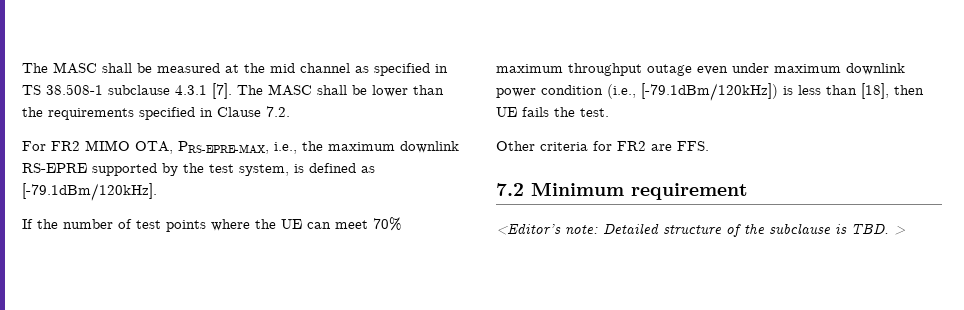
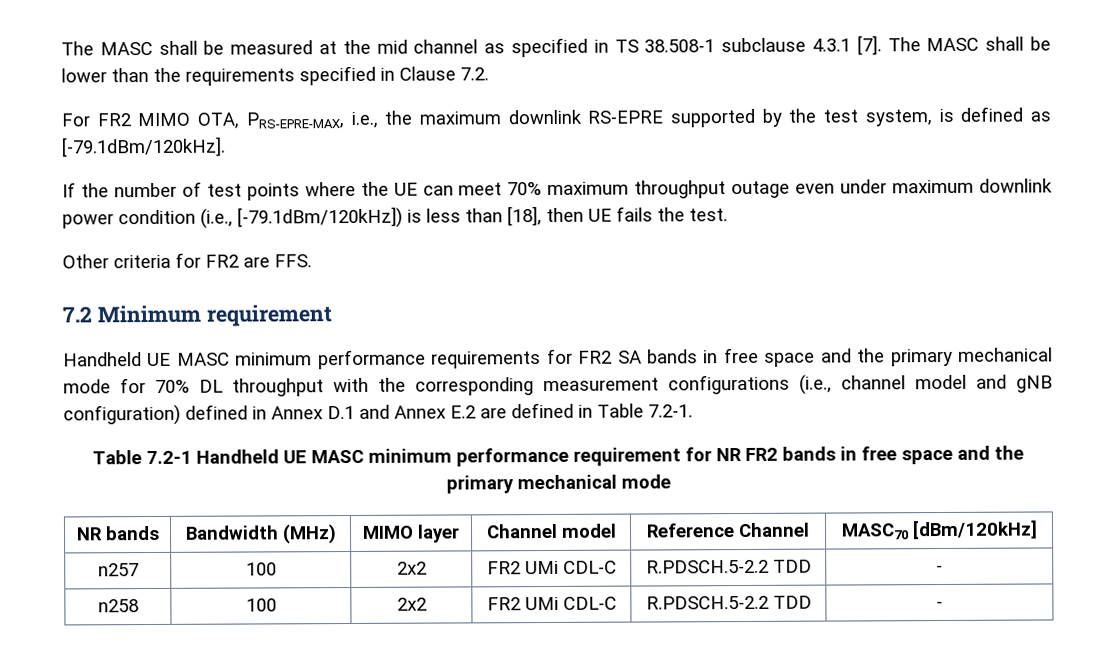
- <Editor’s note: Detailed structure of the subclause is TBD. >
+ Handheld UE MASC minimum performance requirements for FR2 SA bands in free space and the primary mechanical mode for 70% DL throughput with the corresponding measurement configurations (i.e., channel model and gNB configuration) defined in Annex D.1 and Annex E.2 are defined in Table 7.2-1.
+ Table 7.2-1 Handheld UE MASC minimum performance requirement for NR FR2 bands in free space and the primary mechanical mode
+ NR bands | Bandwidth (MHz) | MIMO layer | Channel model | Reference Channel | MASC70 [dBm/120kHz]
+ n257 | 100 | 2x2 | FR2 UMi CDL-C | R.PDSCH.5-2.2 TDD | -
+ n258 | 100 | 2x2 | FR2 UMi CDL-C | R.PDSCH.5-2.2 TDD | -

